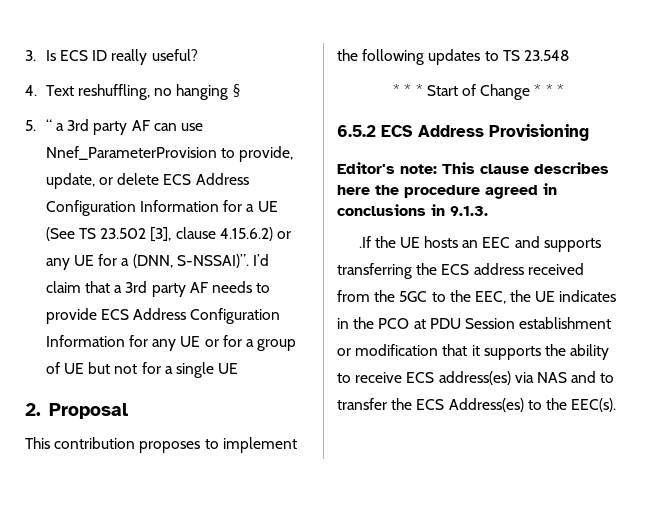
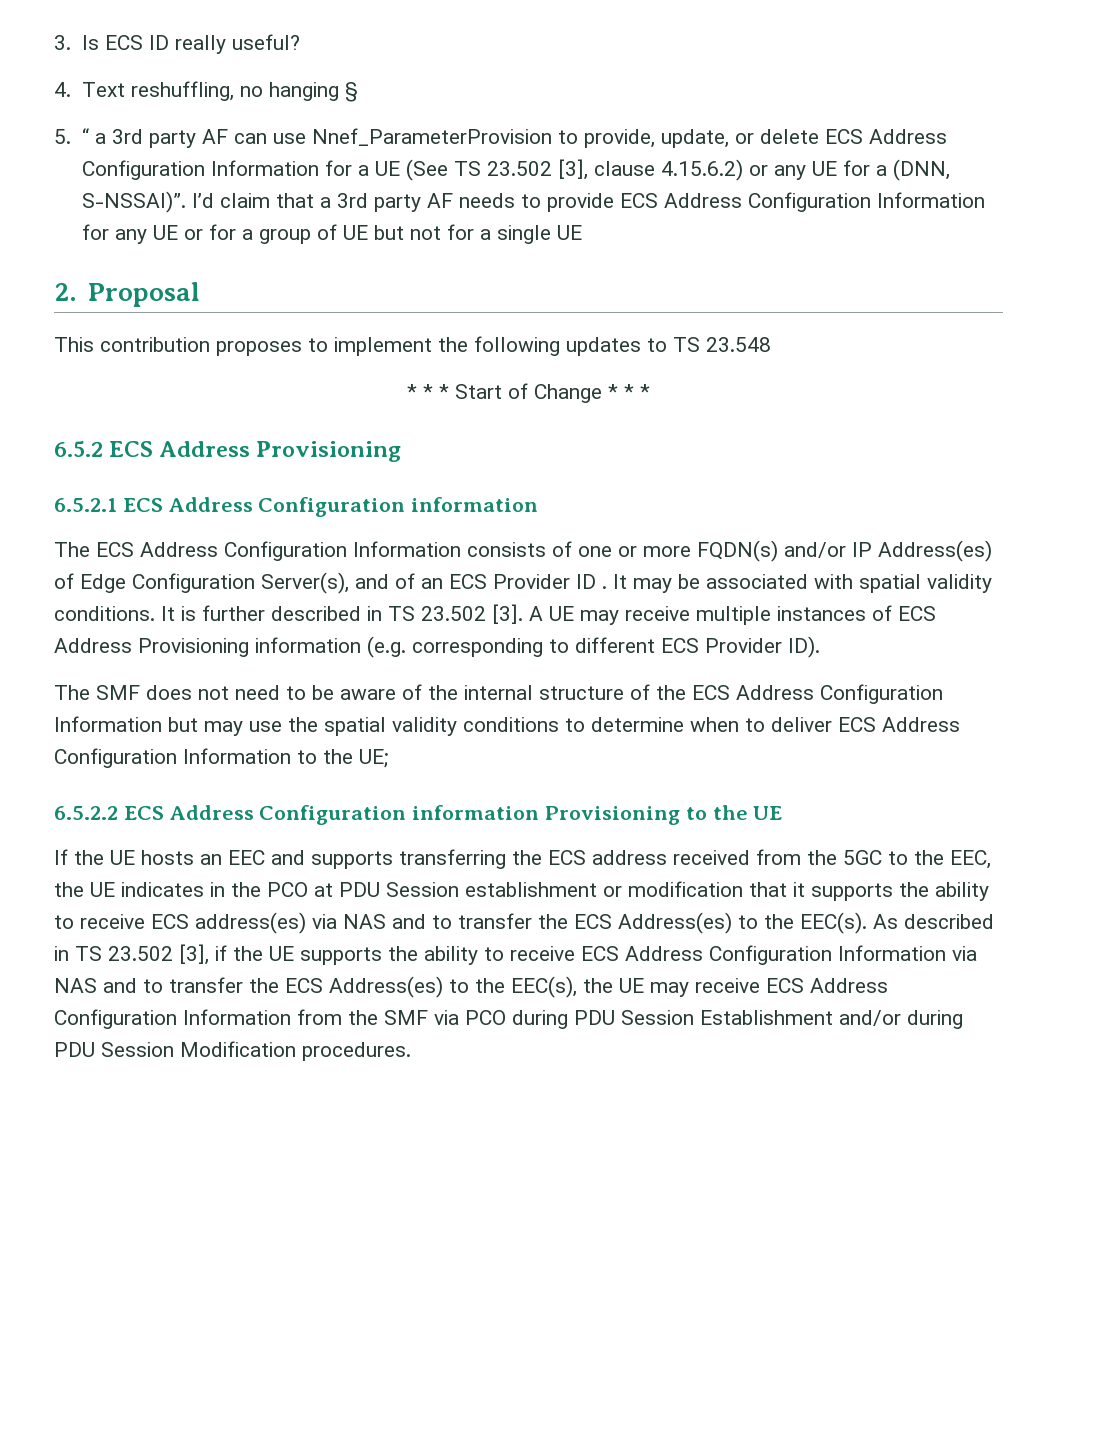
- Editor's note: This clause describes here the procedure agreed in conclusions in 9.1.3.
- .If the UE hosts an EEC and supports transferring the ECS address received from the 5GC to the EEC, the UE indicates in the PCO at PDU Session establishment or modification that it supports the ability to receive ECS address(es) via NAS and to transfer the ECS Address(es) to the EEC(s).
+ 6.5.2.1 ECS Address Configuration information
+ The ECS Address Configuration Information consists of one or more FQDN(s) and/or IP Address(es) of Edge Configuration Server(s), and of an ECS Provider ID . It may be associated with spatial validity conditions. It is further described in TS 23.502 [3]. A UE may receive multiple instances of ECS Address Provisioning information (e.g. corresponding to different ECS Provider ID).
+ The SMF does not need to be aware of the internal structure of the ECS Address Configuration Information but may use the spatial validity conditions to determine when to deliver ECS Address Configuration Information to the UE;
+ 6.5.2.2 ECS Address Configuration information Provisioning to the UE
+ If the UE hosts an EEC and supports transferring the ECS address received from the 5GC to the EEC, the UE indicates in the PCO at PDU Session establishment or modification that it supports the ability to receive ECS address(es) via NAS and to transfer the ECS Address(es) to the EEC(s).
+ As described in TS 23.502 [3], if the UE supports the ability to receive ECS Address Configuration Information via NAS and to transfer the ECS Address(es) to the EEC(s), the UE may receive ECS Address Configuration Information from the SMF via PCO during PDU Session Establishment and/or during PDU Session Modification procedures.

